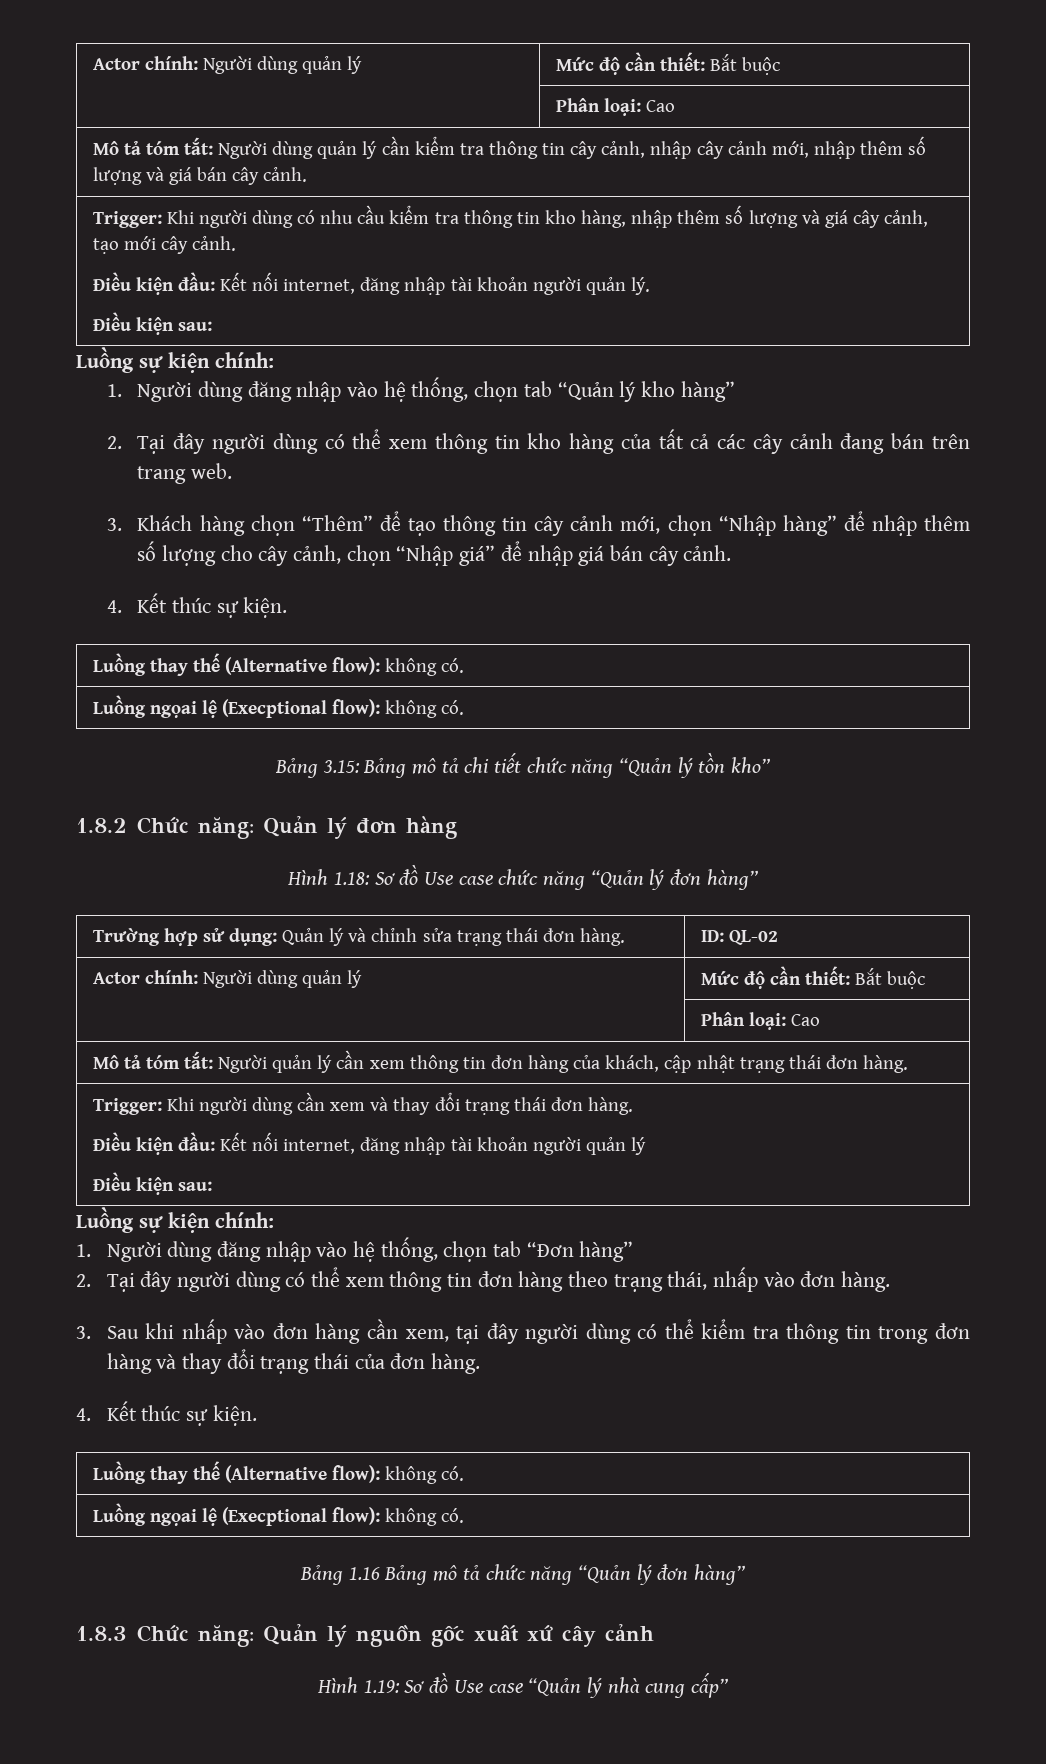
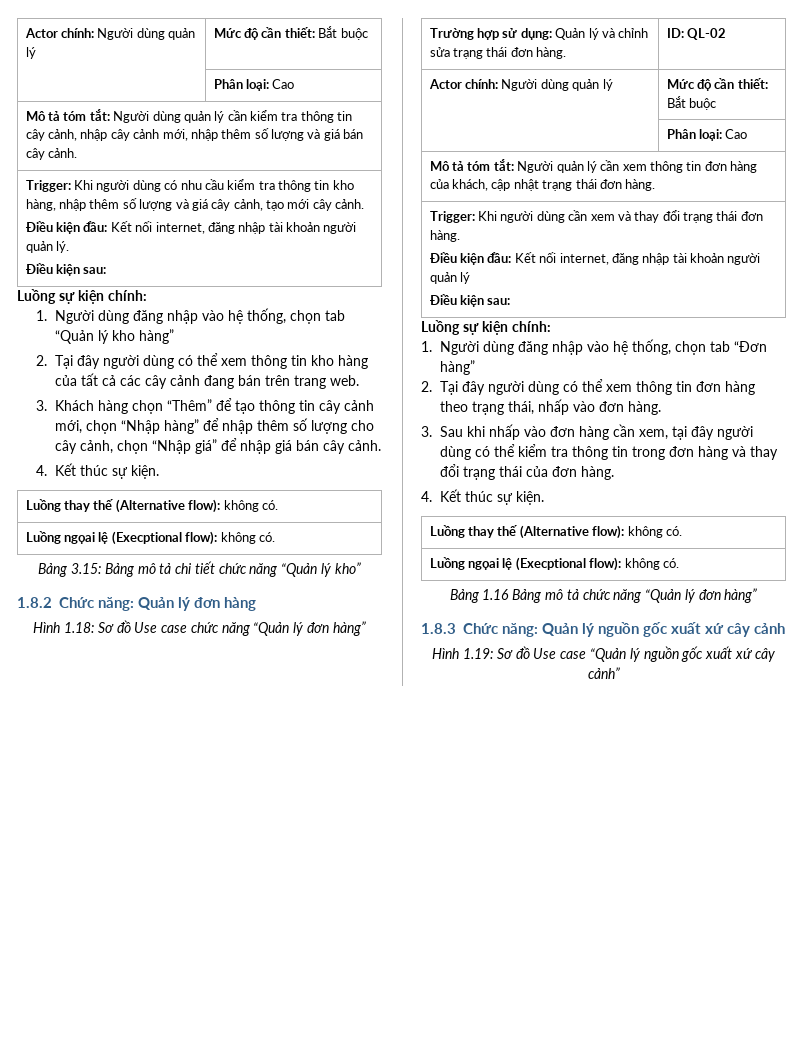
- Bảng 3.15: Bảng mô tả chi tiết chức năng “Quản lý tồn kho”
+ Bảng 3.15: Bảng mô tả chi tiết chức năng “Quản lý kho”
- Hình 1.19: Sơ đồ Use case “Quản lý nhà cung cấp”
+ Hình 1.19: Sơ đồ Use case “Quản lý nguồn gốc xuất xứ cây cảnh”

